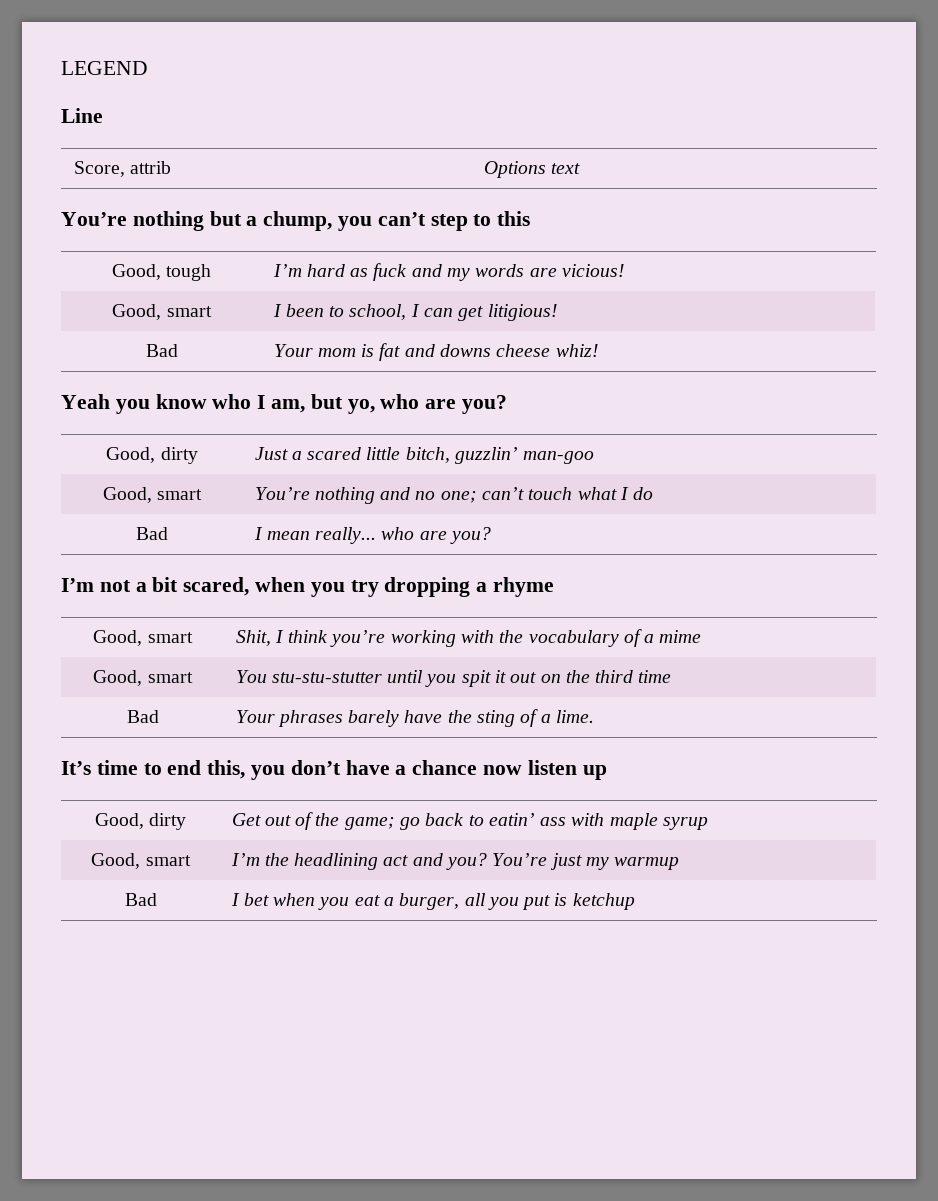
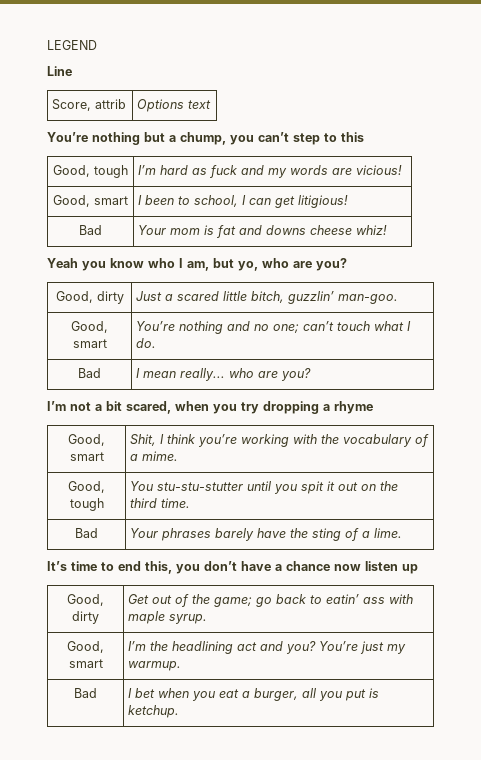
- Good, dirty | Just a scared little bitch, guzzlin’ man-goo
+ Good, dirty | Just a scared little bitch, guzzlin’ man-goo.
- Good, smart | You’re nothing and no one; can’t touch what I do
+ Good, smart | You’re nothing and no one; can’t touch what I do.
- Good, smart | Shit, I think you’re working with the vocabulary of a mime
- Good, smart | You stu-stu-stutter until you spit it out on the third time
+ Good, smart | Shit, I think you’re working with the vocabulary of a mime.
+ Good, tough | You stu-stu-stutter until you spit it out on the third time.
- Good, dirty | Get out of the game; go back to eatin’ ass with maple syrup
+ Good, dirty | Get out of the game; go back to eatin’ ass with maple syrup.
- Good, smart | I’m the headlining act and you? You’re just my warmup
+ Good, smart | I’m the headlining act and you? You’re just my warmup.
- Bad | I bet when you eat a burger, all you put is ketchup
+ Bad | I bet when you eat a burger, all you put is ketchup.

